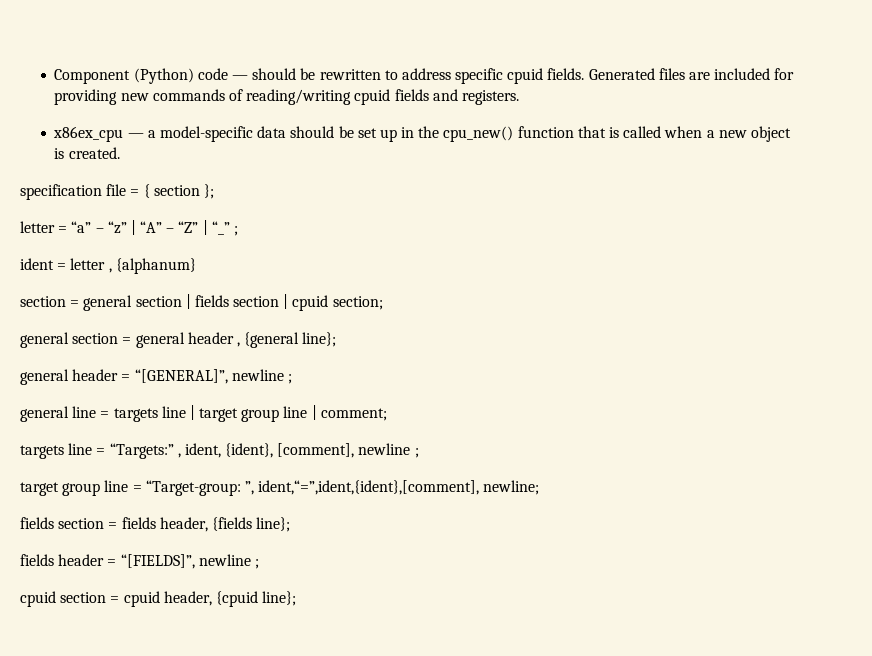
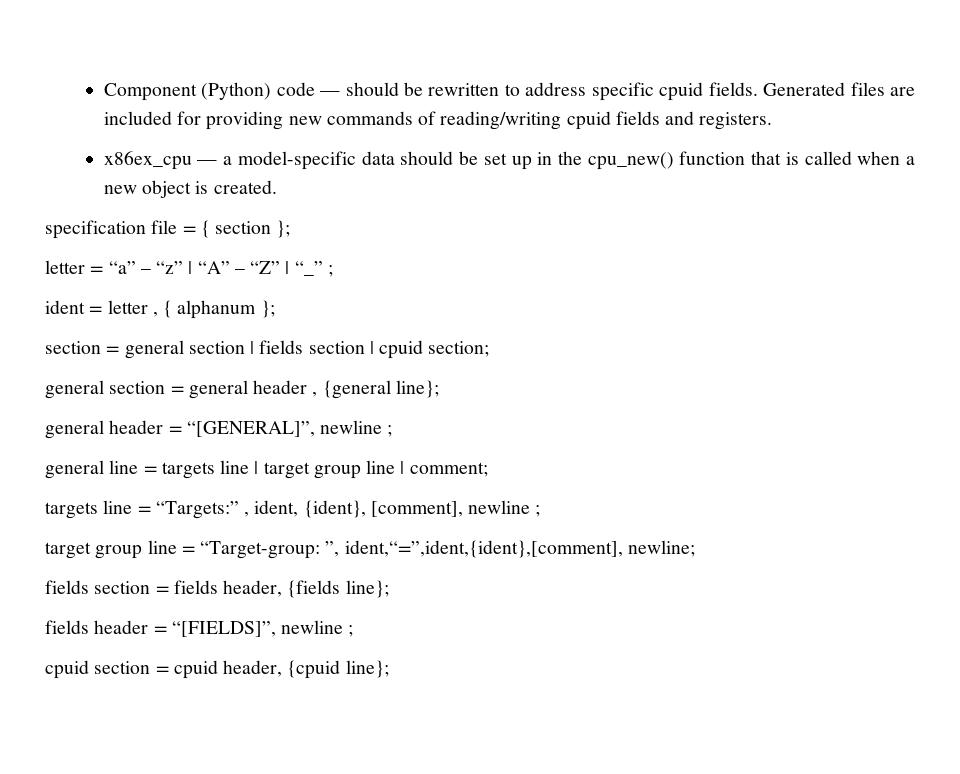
- ident = letter , {alphanum}
+ ident = letter , { alphanum };

